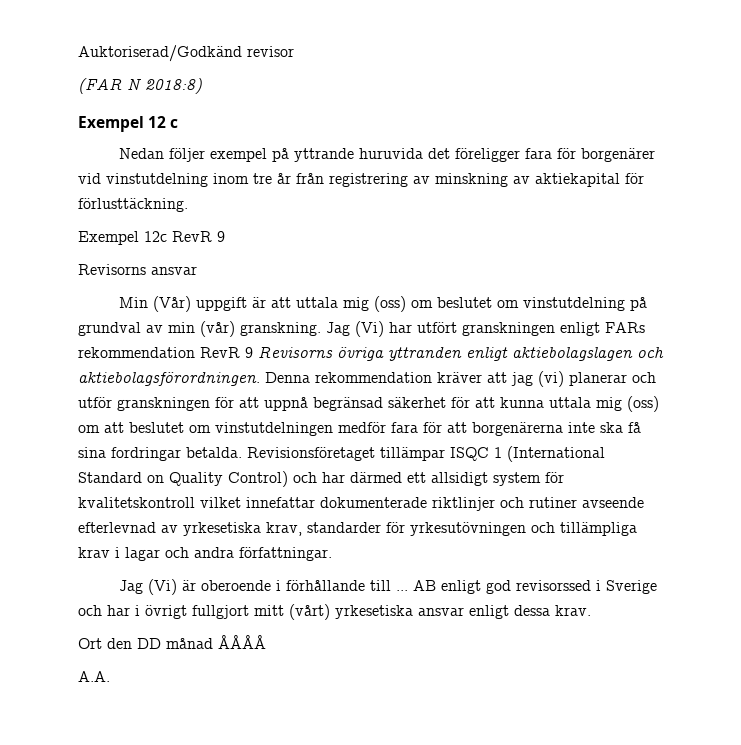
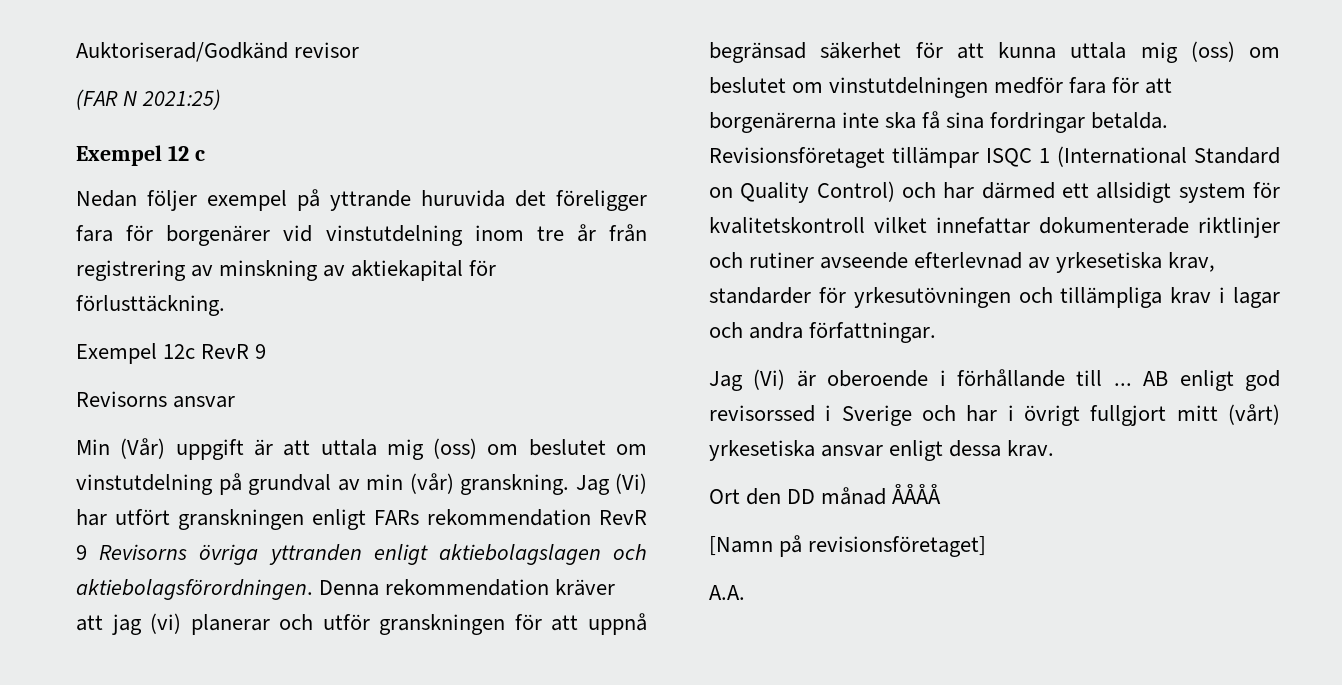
- (FAR N 2018:8)
+ (FAR N 2021:25)
- Denna rekommendation kräver att jag (vi) planerar och utför granskningen för att uppnå begränsad säkerhet för att kunna uttala mig (oss) om att beslutet om vinstutdelningen medför fara för att borgenärerna inte ska få sina fordringar betalda.
+ Denna rekommendation kräver att jag (vi) planerar och utför granskningen för att uppnå begränsad säkerhet för att kunna uttala mig (oss) om beslutet om vinstutdelningen medför fara för att borgenärerna inte ska få sina fordringar betalda.
+ [Namn på revisionsföretaget]

